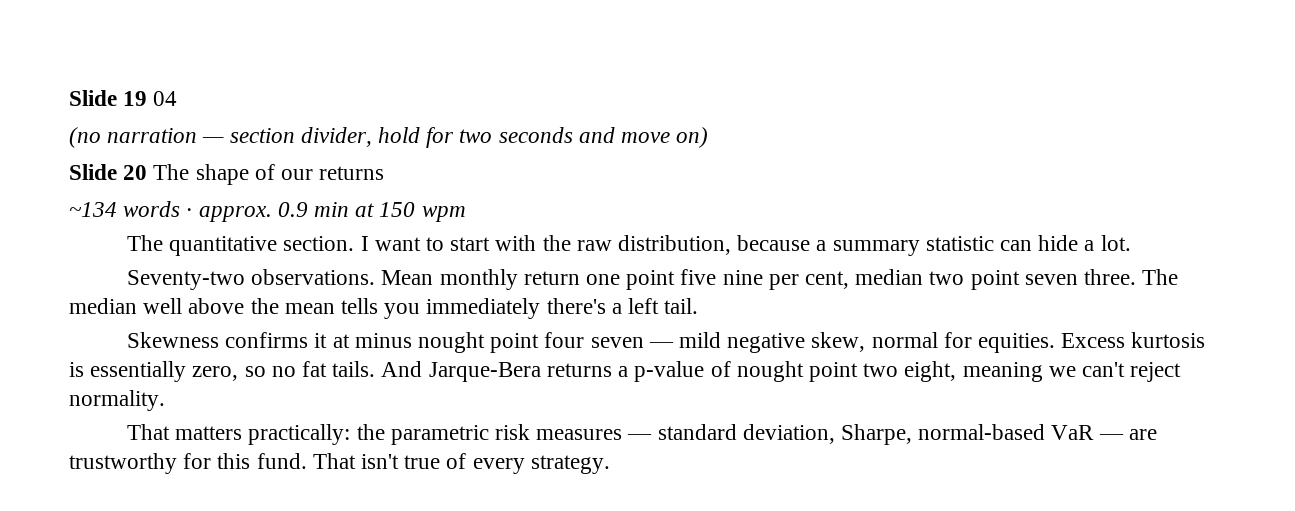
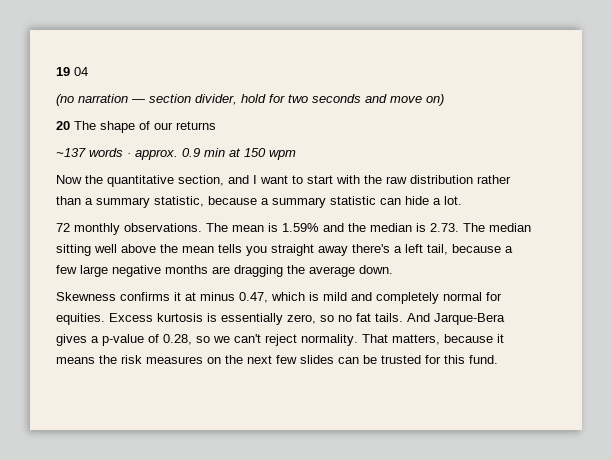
- Slide 19 04
+ 19 04
- Slide 20 The shape of our returns
+ 20 The shape of our returns
- ~134 words · approx. 0.9 min at 150 wpm
+ ~137 words · approx. 0.9 min at 150 wpm
- The quantitative section. I want to start with the raw distribution, because a summary statistic can hide a lot.
+ Now the quantitative section, and I want to start with the raw distribution rather than a summary statistic, because a summary statistic can hide a lot.
- Seventy-two observations. Mean monthly return one point five nine per cent, median two point seven three. The median well above the mean tells you immediately there's a left tail.
+ 72 monthly observations. The mean is 1.59% and the median is 2.73. The median sitting well above the mean tells you straight away there's a left tail, because a few large negative months are dragging the average down.
- Skewness confirms it at minus nought point four seven — mild negative skew, normal for equities.
+ Skewness confirms it at minus 0.47, which is mild and completely normal for equities.
- And Jarque-Bera returns a p-value of nought point two eight, meaning we can't reject normality.
- That matters practically: the parametric risk measures — standard deviation, Sharpe, normal-based VaR — are trustworthy for this fund. That isn't true of every strategy.
+ And Jarque-Bera gives a p-value of 0.28, so we can't reject normality. That matters, because it means the risk measures on the next few slides can be trusted for this fund.

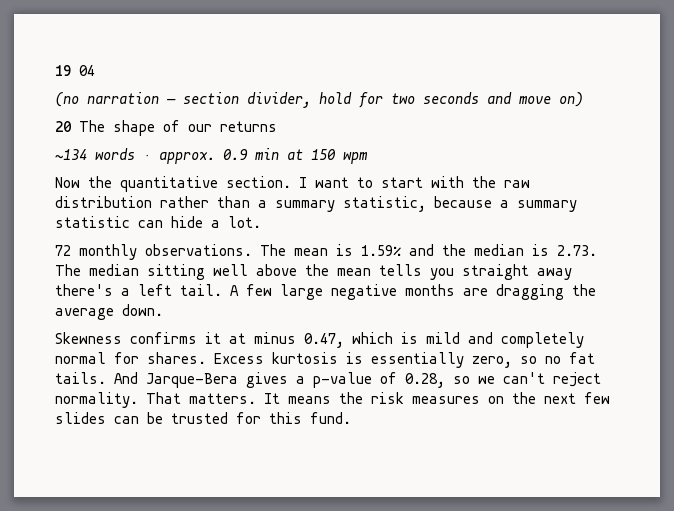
- ~137 words · approx. 0.9 min at 150 wpm
+ ~134 words · approx. 0.9 min at 150 wpm
- Now the quantitative section, and I want to start with the raw distribution rather than a summary statistic, because a summary statistic can hide a lot.
+ Now the quantitative section. I want to start with the raw distribution rather than a summary statistic, because a summary statistic can hide a lot.
- The mean is 1.59% and the median is 2.73. The median sitting well above the mean tells you straight away there's a left tail, because a few large negative months are dragging the average down.
+ The mean is 1.59% and the median is 2.73. The median sitting well above the mean tells you straight away there's a left tail. A few large negative months are dragging the average down.
- Skewness confirms it at minus 0.47, which is mild and completely normal for equities.
+ Skewness confirms it at minus 0.47, which is mild and completely normal for shares.
- That matters, because it means the risk measures on the next few slides can be trusted for this fund.
+ That matters. It means the risk measures on the next few slides can be trusted for this fund.

